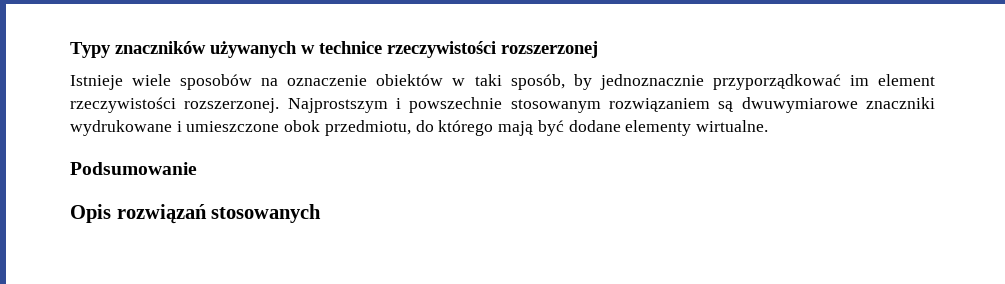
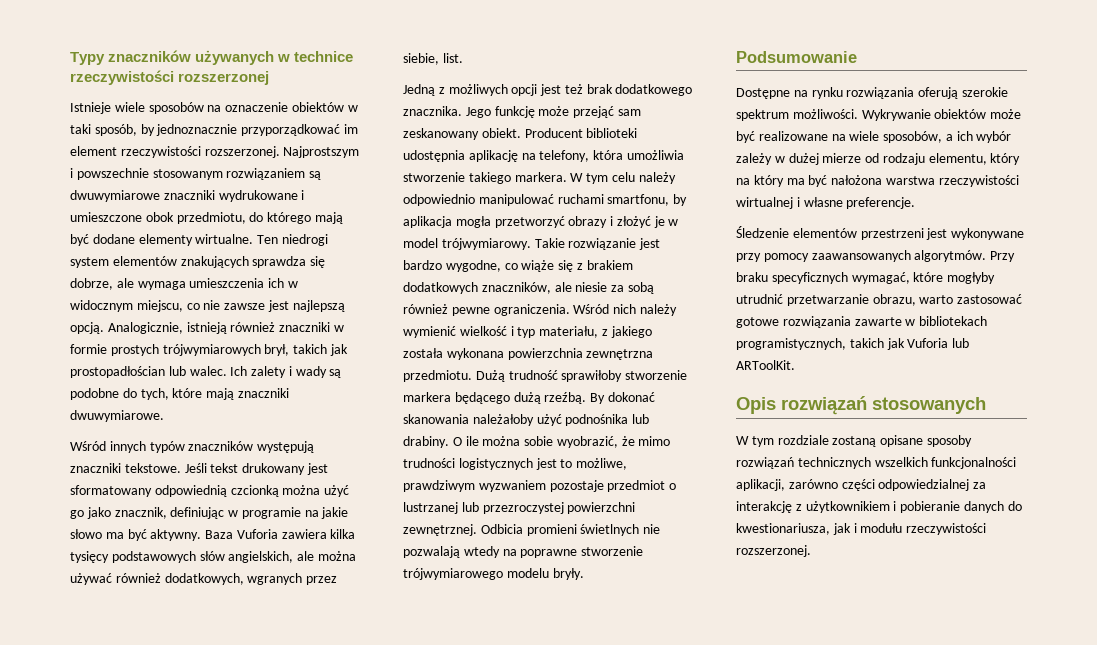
- Najprostszym i powszechnie stosowanym rozwiązaniem są dwuwymiarowe znaczniki wydrukowane i umieszczone obok przedmiotu, do którego mają być dodane elementy wirtualne.
+ Najprostszym i powszechnie stosowanym rozwiązaniem są dwuwymiarowe znaczniki wydrukowane i umieszczone obok przedmiotu, do którego mają być dodane elementy wirtualne. Ten niedrogi system elementów znakujących sprawdza się dobrze, ale wymaga umieszczenia ich w widocznym miejscu, co nie zawsze jest najlepszą opcją. Analogicznie, istnieją również znaczniki w formie prostych trójwymiarowych brył, takich jak prostopadłościan lub walec. Ich zalety i wady są podobne do tych, które mają znaczniki dwuwymiarowe.
+ Wśród innych typów znaczników występują znaczniki tekstowe. Jeśli tekst drukowany jest sformatowany odpowiednią czcionką można użyć go jako znacznik, definiując w programie na jakie słowo ma być aktywny. Baza Vuforia zawiera kilka tysięcy podstawowych słów angielskich, ale można używać również dodatkowych, wgranych przez siebie, list.
+ Jedną z możliwych opcji jest też brak dodatkowego znacznika. Jego funkcję może przejąć sam zeskanowany obiekt. Producent biblioteki udostępnia aplikację na telefony, która umożliwia stworzenie takiego markera. W tym celu należy odpowiednio manipulować ruchami smartfonu, by aplikacja mogła przetworzyć obrazy i złożyć je w model trójwymiarowy. Takie rozwiązanie jest bardzo wygodne, co wiąże się z brakiem dodatkowych znaczników, ale niesie za sobą również pewne ograniczenia. Wśród nich należy wymienić wielkość i typ materiału, z jakiego została wykonana powierzchnia zewnętrzna przedmiotu. Dużą trudność sprawiłoby stworzenie markera będącego dużą rzeźbą. By dokonać skanowania należałoby użyć podnośnika lub drabiny. O ile można sobie wyobrazić, że mimo trudności logistycznych jest to możliwe, prawdziwym wyzwaniem pozostaje przedmiot o lustrzanej lub przezroczystej powierzchni zewnętrznej. Odbicia promieni świetlnych nie pozwalają wtedy na poprawne stworzenie trójwymiarowego modelu bryły.
  Podsumowanie
+ Dostępne na rynku rozwiązania oferują szerokie spektrum możliwości. Wykrywanie obiektów może być realizowane na wiele sposobów, a ich wybór zależy w dużej mierze od rodzaju elementu, który na który ma być nałożona warstwa rzeczywistości wirtualnej i własne preferencje.
+ Śledzenie elementów przestrzeni jest wykonywane przy pomocy zaawansowanych algorytmów. Przy braku specyficznych wymagać, które mogłyby utrudnić przetwarzanie obrazu, warto zastosować gotowe rozwiązania zawarte w bibliotekach programistycznych, takich jak Vuforia lub ARToolKit.
  Opis rozwiązań stosowanych
+ W tym rozdziale zostaną opisane sposoby rozwiązań technicznych wszelkich funkcjonalności aplikacji, zarówno części odpowiedzialnej za interakcję z użytkownikiem i pobieranie danych do kwestionariusza, jak i modułu rzeczywistości rozszerzonej.

